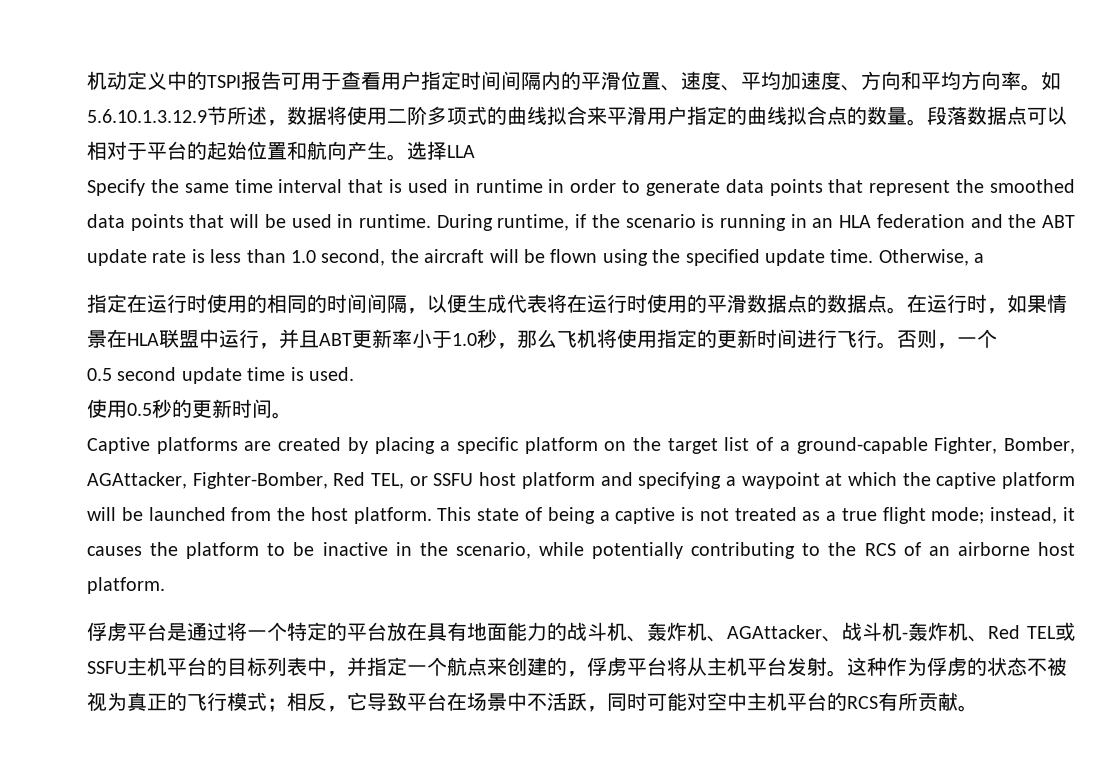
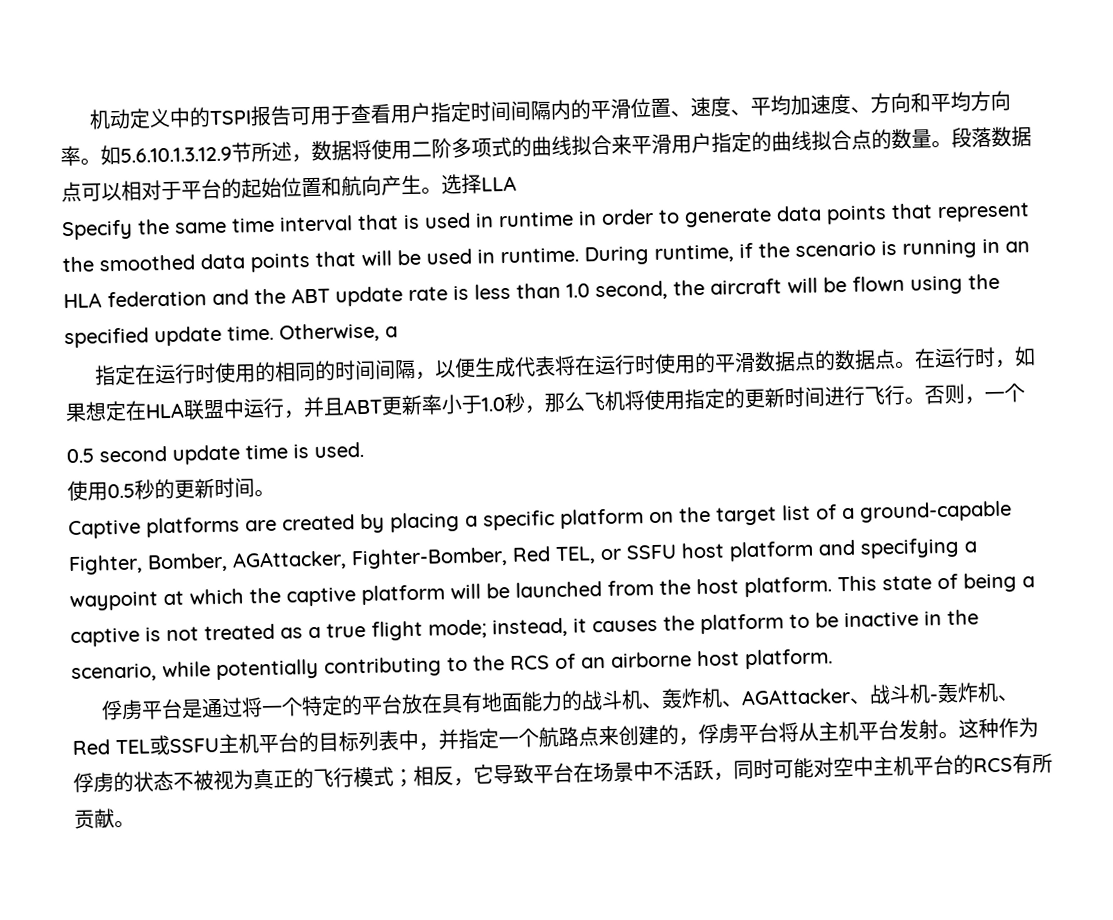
- 在运行时，如果情景在HLA联盟中运行，并且ABT更新率小于1.0秒，那么飞机将使用指定的更新时间进行飞行。
+ 在运行时，如果想定在HLA联盟中运行，并且ABT更新率小于1.0秒，那么飞机将使用指定的更新时间进行飞行。
- 俘虏平台是通过将一个特定的平台放在具有地面能力的战斗机、轰炸机、AGAttacker、战斗机-轰炸机、Red TEL或SSFU主机平台的目标列表中，并指定一个航点来创建的，俘虏平台将从主机平台发射。
+ 俘虏平台是通过将一个特定的平台放在具有地面能力的战斗机、轰炸机、AGAttacker、战斗机-轰炸机、Red TEL或SSFU主机平台的目标列表中，并指定一个航路点来创建的，俘虏平台将从主机平台发射。

